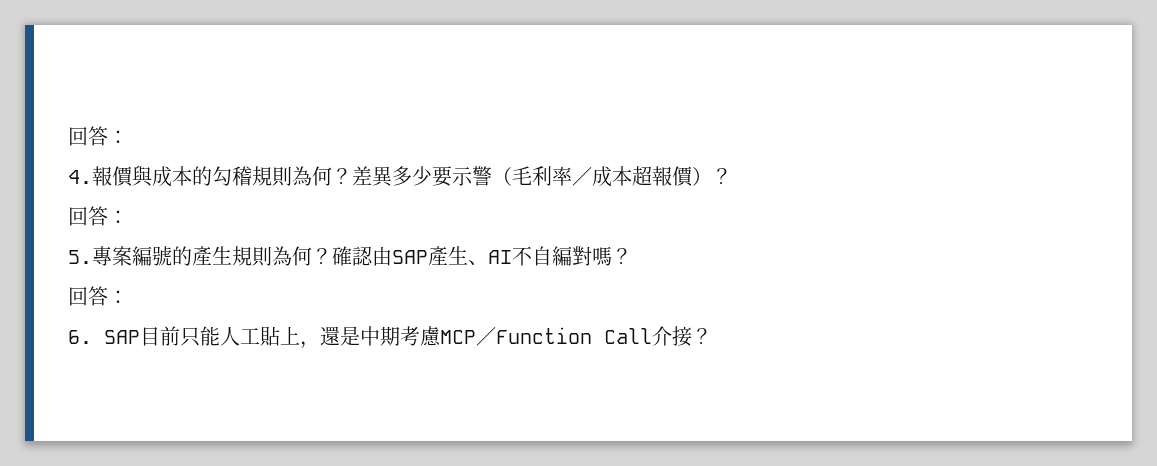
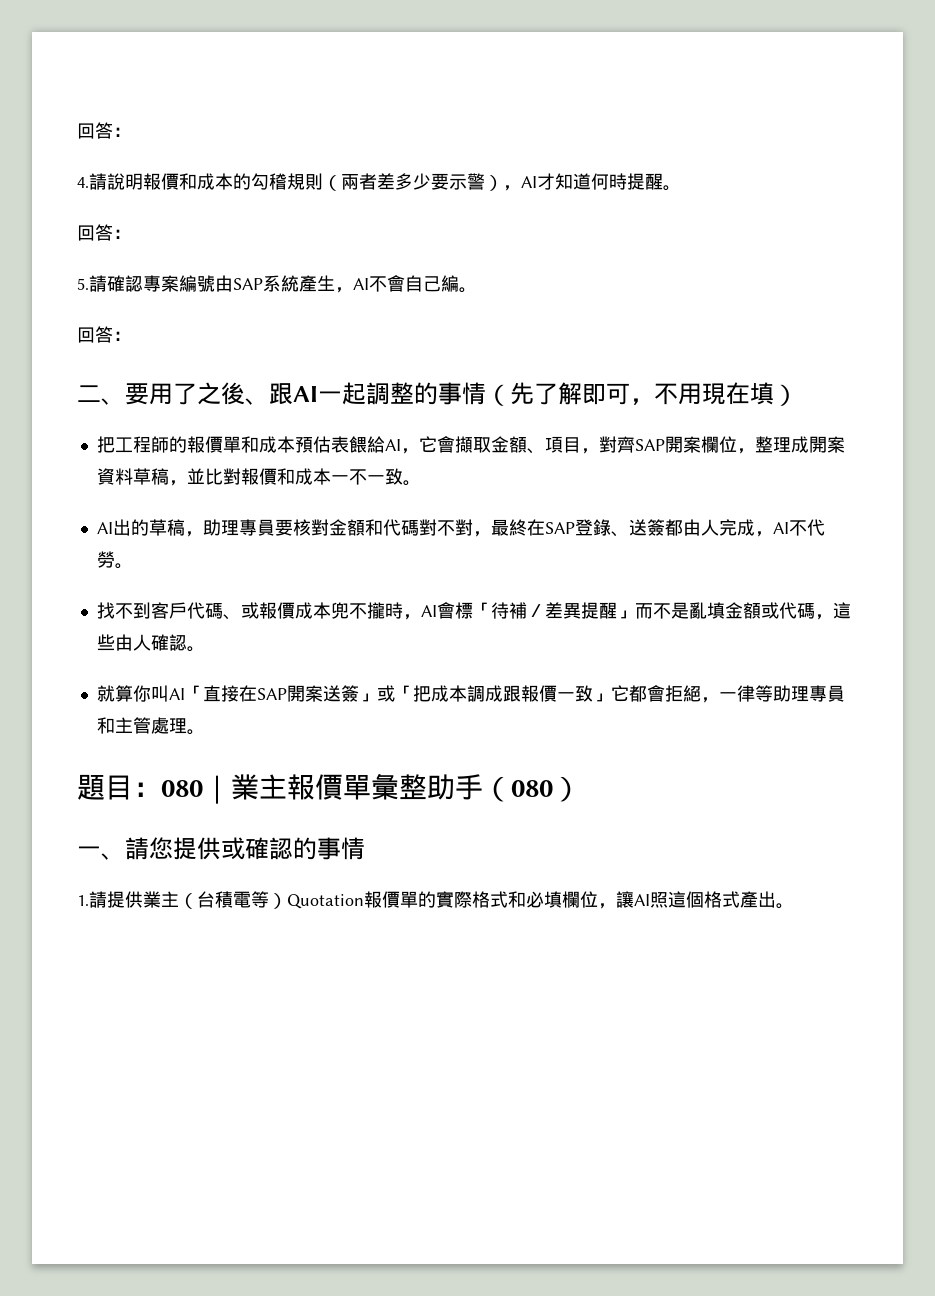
- 4.報價與成本的勾稽規則為何？差異多少要示警（毛利率／成本超報價）？
+ 4.請說明報價和成本的勾稽規則（兩者差多少要示警），AI才知道何時提醒。
- 5.專案編號的產生規則為何？確認由SAP產生、AI不自編對嗎？
+ 5.請確認專案編號由SAP系統產生，AI不會自己編。
  回答：
- 6. SAP目前只能人工貼上，還是中期考慮MCP／Function Call介接？
+ 二、要用了之後、跟AI一起調整的事情（先了解即可，不用現在填）
+ 把工程師的報價單和成本預估表餵給AI，它會擷取金額、項目，對齊SAP開案欄位，整理成開案資料草稿，並比對報價和成本一不一致。
+ AI出的草稿，助理專員要核對金額和代碼對不對，最終在SAP登錄、送簽都由人完成，AI不代勞。
+ 找不到客戶代碼、或報價成本兜不攏時，AI會標「待補／差異提醒」而不是亂填金額或代碼，這些由人確認。
+ 就算你叫AI「直接在SAP開案送簽」或「把成本調成跟報價一致」它都會拒絕，一律等助理專員和主管處理。
+ 題目：080｜業主報價單彙整助手（080）
+ 一、請您提供或確認的事情
+ 1.請提供業主（台積電等）Quotation報價單的實際格式和必填欄位，讓AI照這個格式產出。

